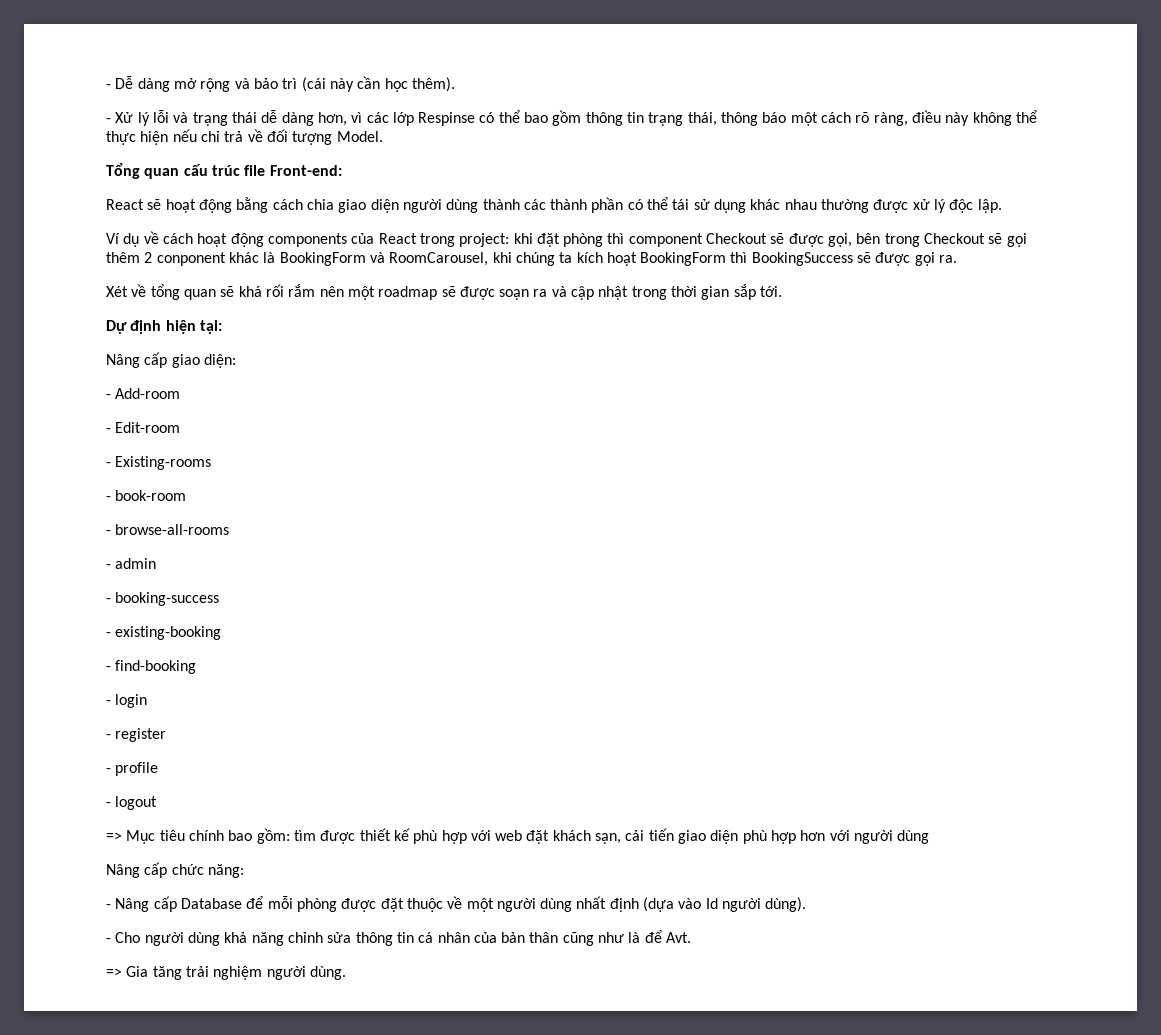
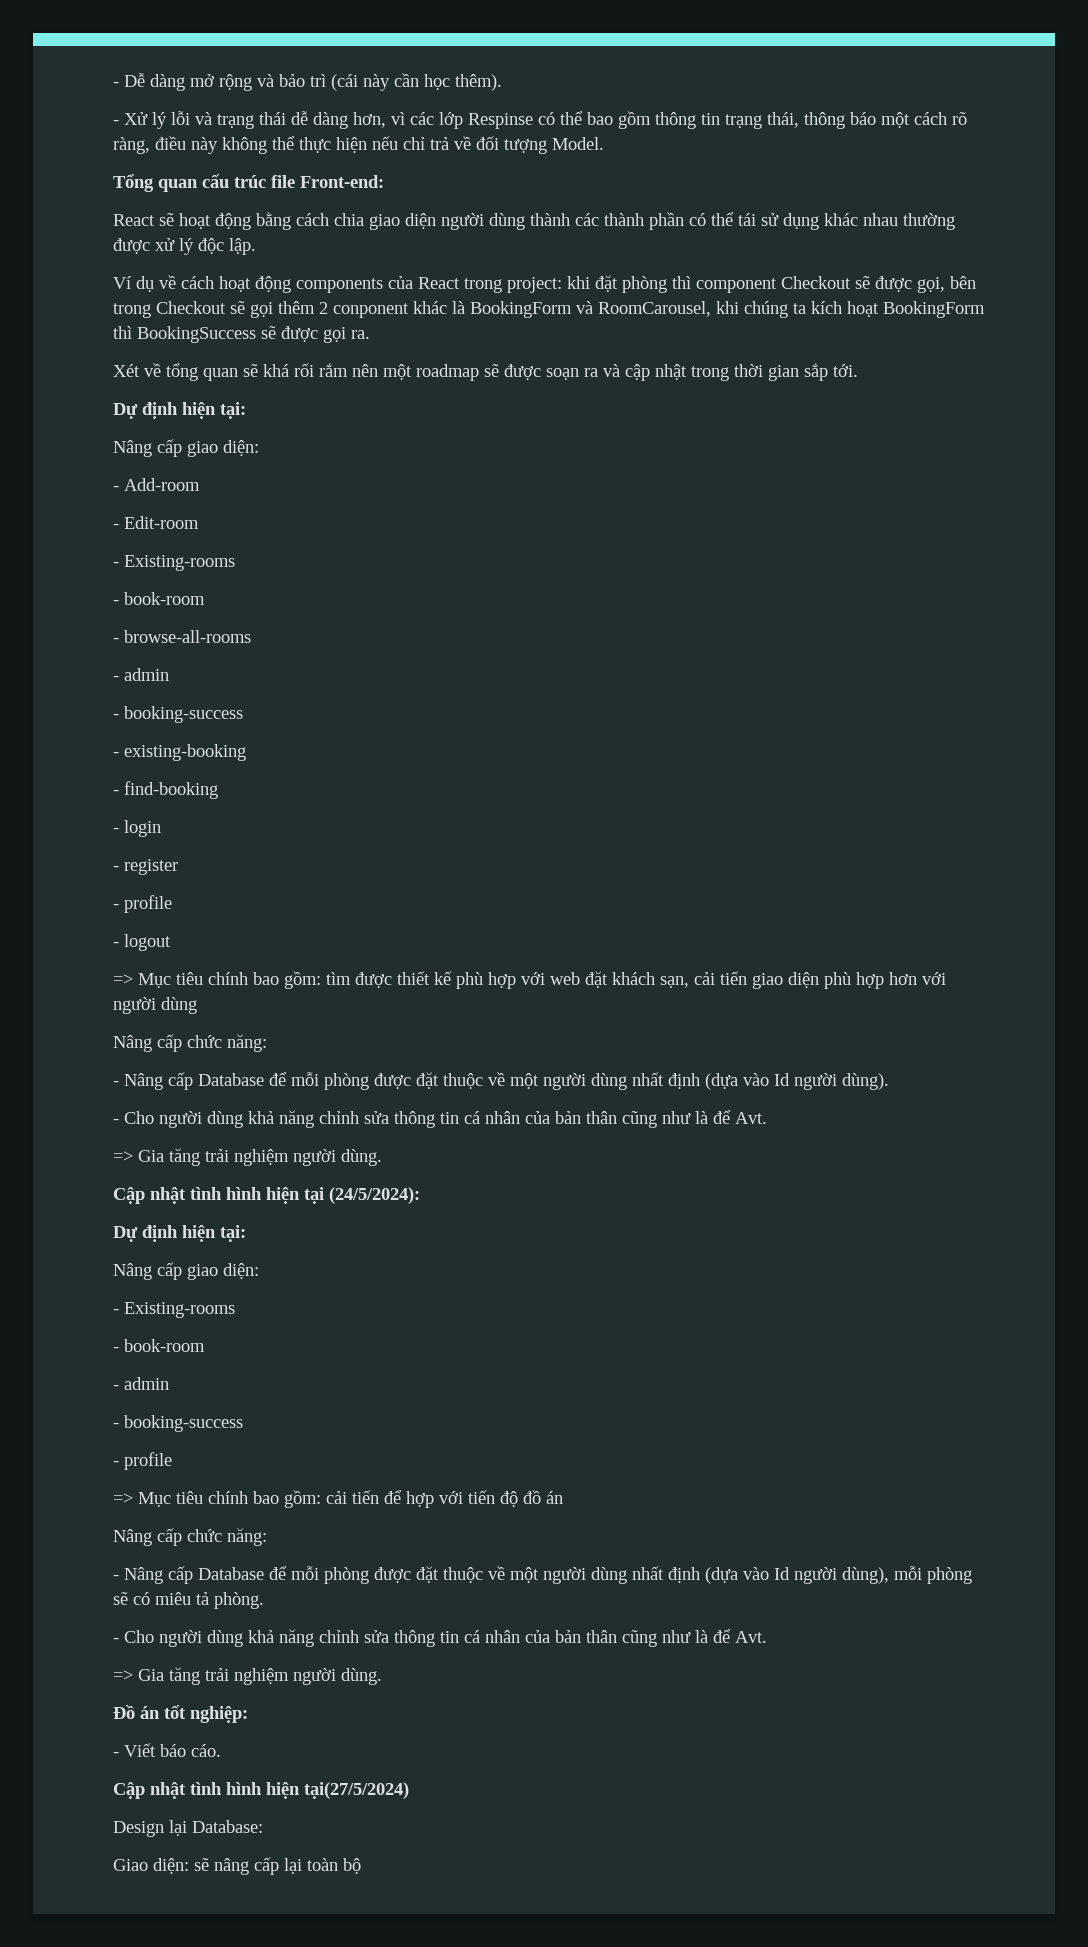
+ Cập nhật tình hình hiện tại (24/5/2024):
+ Dự định hiện tại:
+ Nâng cấp giao diện:
+ - Existing-rooms
+ - book-room
+ - admin
+ - booking-success
+ - profile
+ => Mục tiêu chính bao gồm: cải tiến để hợp với tiến độ đồ án
+ Nâng cấp chức năng:
+ - Nâng cấp Database để mỗi phòng được đặt thuộc về một người dùng nhất định (dựa vào Id người dùng), mỗi phòng sẽ có miêu tả phòng.
+ - Cho người dùng khả năng chỉnh sửa thông tin cá nhân của bản thân cũng như là để Avt.
+ => Gia tăng trải nghiệm người dùng.
+ Đồ án tốt nghiệp:
+ - Viết báo cáo.
+ Cập nhật tình hình hiện tại(27/5/2024)
+ Design lại Database:
+ Giao diện: sẽ nâng cấp lại toàn bộ

